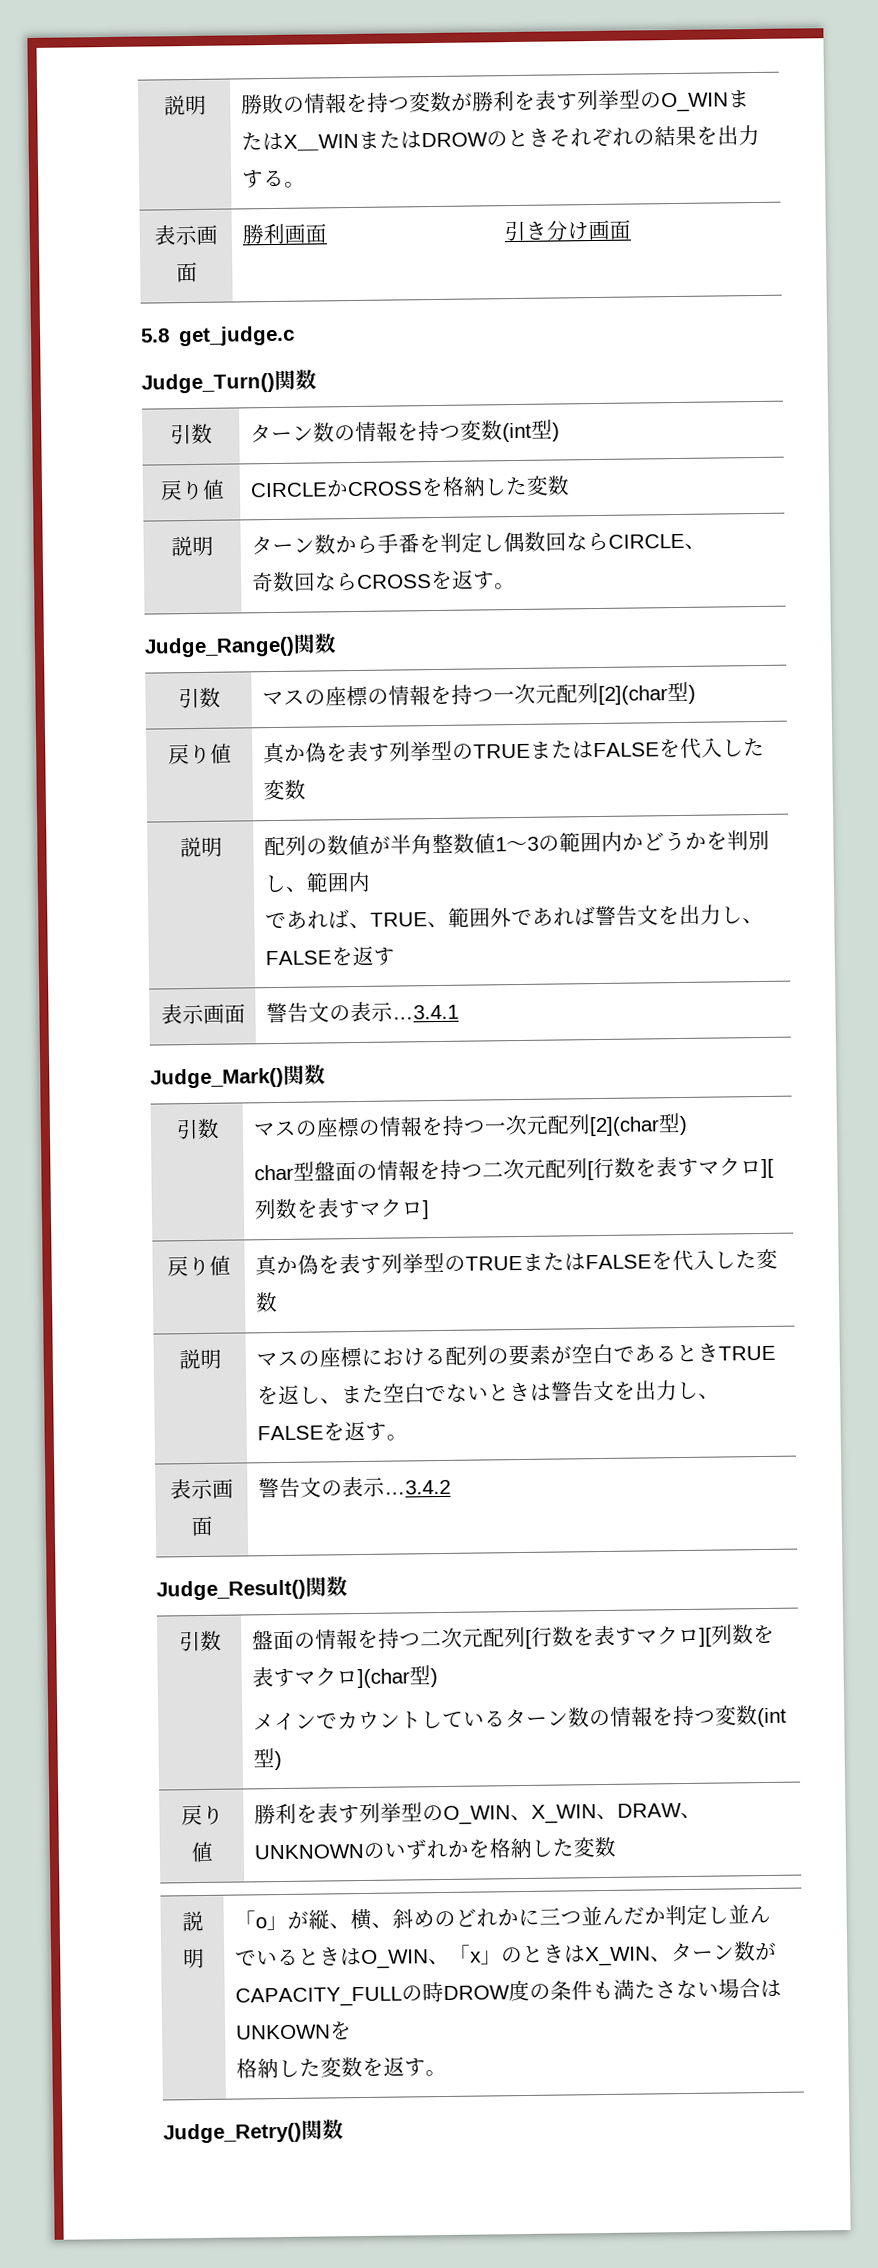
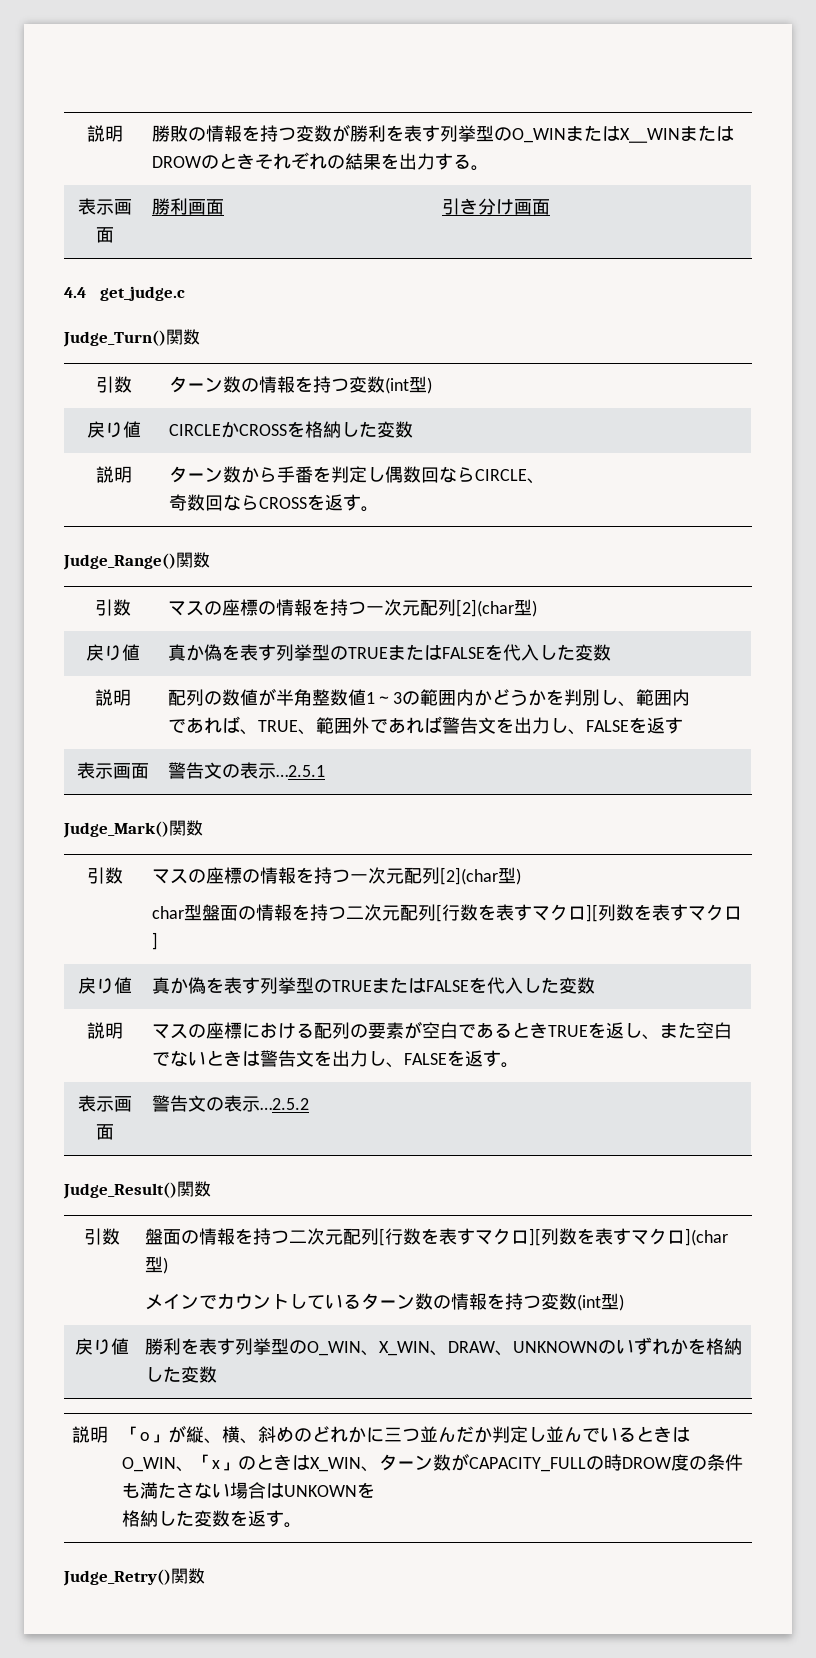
- 5.8 get_judge.c
+ 4.4 get_judge.c
- 表示画面 | 警告文の表示…3.4.1
+ 表示画面 | 警告文の表示…2.5.1
- 表示画面 | 警告文の表示…3.4.2
+ 表示画面 | 警告文の表示…2.5.2

